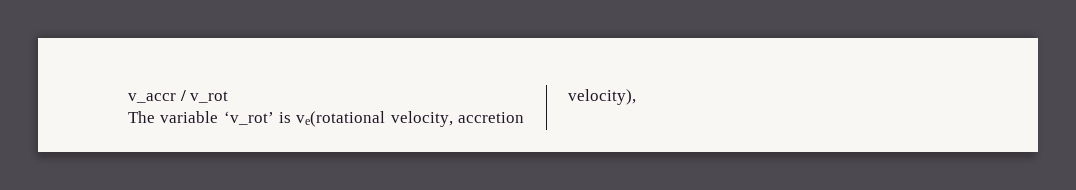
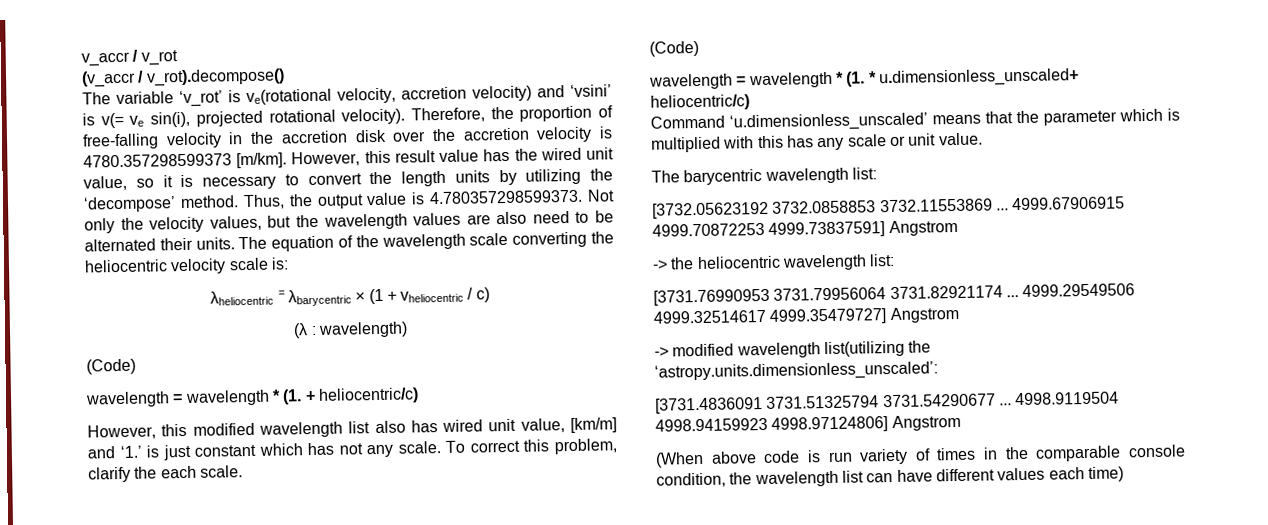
+ (v_accr / v_rot).decompose()
- The variable ‘v_rot’ is ve(rotational velocity, accretion velocity),
+ The variable ‘v_rot’ is ve(rotational velocity, accretion velocity) and ‘vsini’ is v(= ve sin(i), projected rotational velocity). Therefore, the proportion of free-falling velocity in the accretion disk over the accretion velocity is 4780.357298599373 [m/km]. However, this result value has the wired unit value, so it is necessary to convert the length units by utilizing the ‘decompose’ method. Thus, the output value is 4.780357298599373. Not only the velocity values, but the wavelength values are also need to be alternated their units. The equation of the wavelength scale converting the heliocentric velocity scale is:
+ λheliocentric = λbarycentric × (1 + vheliocentric / c)
+ (λ : wavelength)
+ (Code)
+ wavelength = wavelength * (1. + heliocentric/c)
+ However, this modified wavelength list also has wired unit value, [km/m] and ‘1.’ is just constant which has not any scale. To correct this problem, clarify the each scale.
+ (Code)
+ wavelength = wavelength * (1. * u.dimensionless_unscaled+ heliocentric/c)
+ Command ‘u.dimensionless_unscaled’ means that the parameter which is multiplied with this has any scale or unit value.
+ The barycentric wavelength list:
+ [3732.05623192 3732.0858853 3732.11553869 ... 4999.67906915 4999.70872253 4999.73837591] Angstrom
+ -> the heliocentric wavelength list:
+ [3731.76990953 3731.79956064 3731.82921174 ... 4999.29549506 4999.32514617 4999.35479727] Angstrom
+ -> modified wavelength list(utilizing the ‘astropy.units.dimensionless_unscaled’:
+ [3731.4836091 3731.51325794 3731.54290677 ... 4998.9119504 4998.94159923 4998.97124806] Angstrom
+ (When above code is run variety of times in the comparable console condition, the wavelength list can have different values each time)

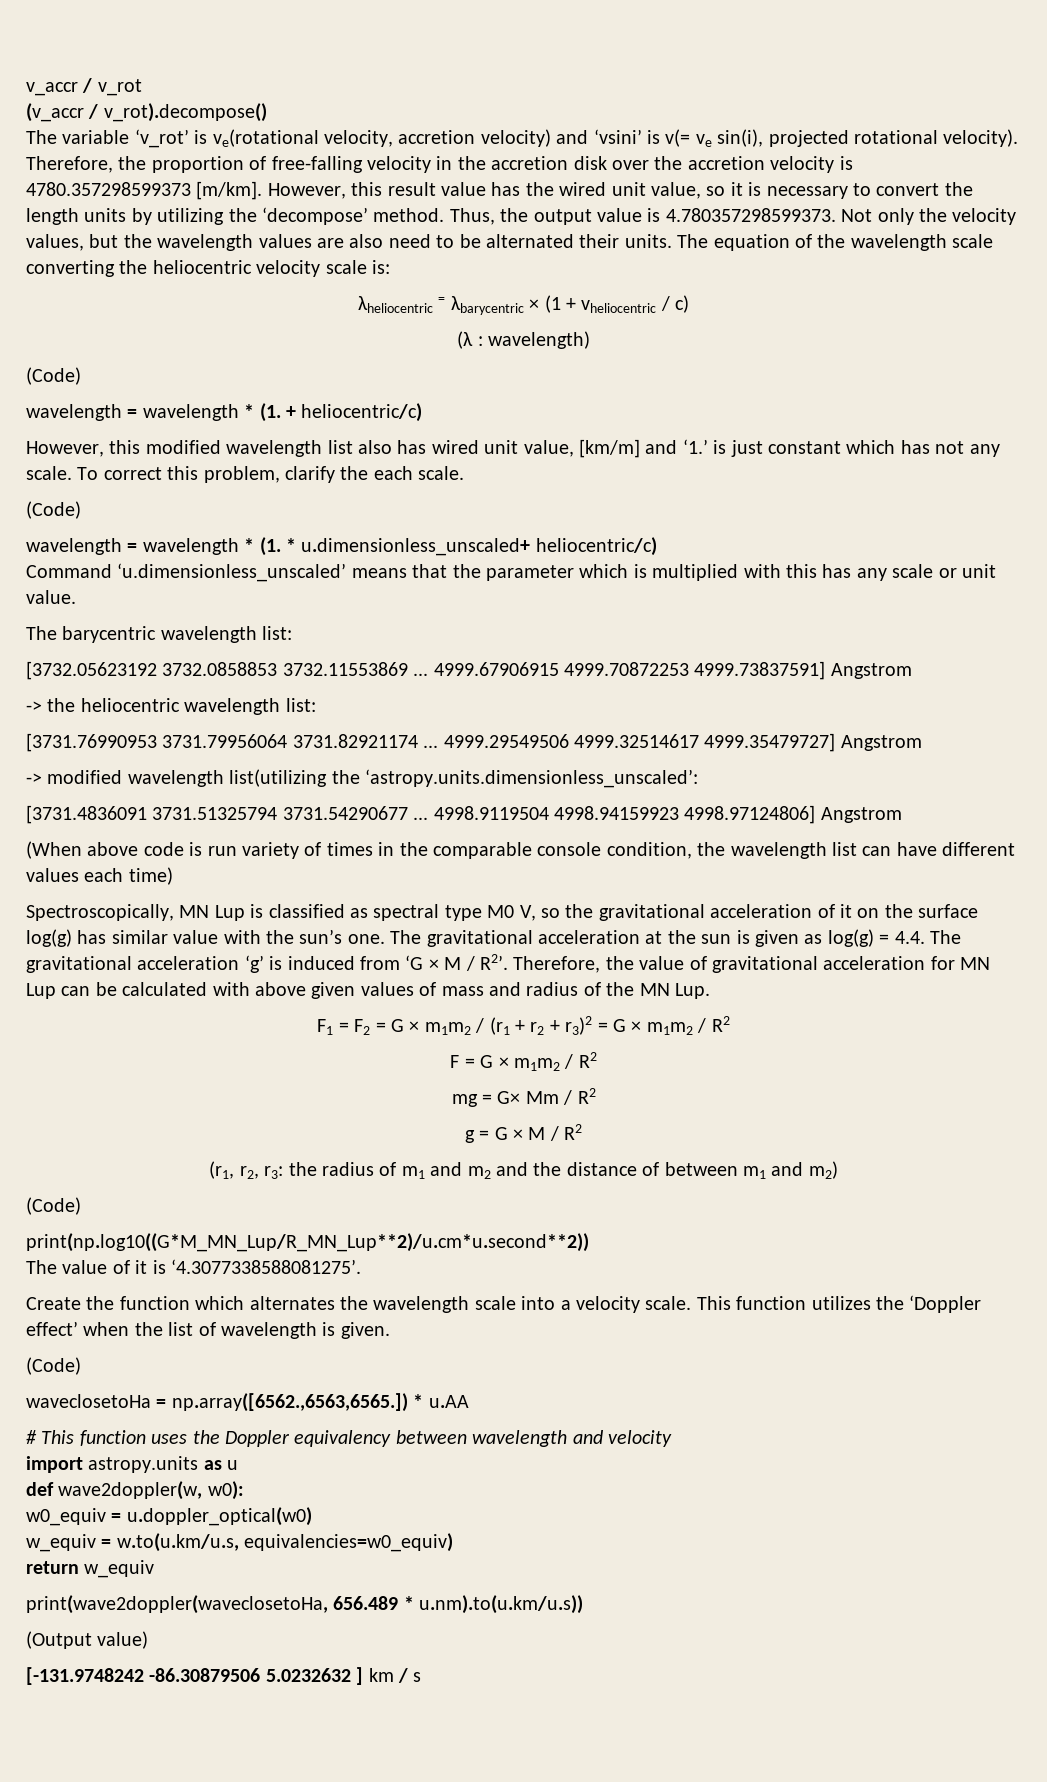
+ Spectroscopically, MN Lup is classified as spectral type M0 V, so the gravitational acceleration of it on the surface log(g) has similar value with the sun’s one. The gravitational acceleration at the sun is given as log(g) = 4.4. The gravitational acceleration ‘g’ is induced from ‘G × M / R2’. Therefore, the value of gravitational acceleration for MN Lup can be calculated with above given values of mass and radius of the MN Lup.
+ F1 = F2 = G × m1m2 / (r1 + r2 + r3)2 = G × m1m2 / R2
+ F = G × m1m2 / R2
+ mg = G× Mm / R2
+ g = G × M / R2
+ (r1, r2, r3: the radius of m1 and m2 and the distance of between m1 and m2)
+ (Code)
+ print(np.log10((G*M_MN_Lup/R_MN_Lup**2)/u.cm*u.second**2))
+ The value of it is ‘4.3077338588081275’.
+ Create the function which alternates the wavelength scale into a velocity scale. This function utilizes the ‘Doppler effect’ when the list of wavelength is given.
+ (Code)
+ waveclosetoHa = np.array([6562.,6563,6565.]) * u.AA
+ # This function uses the Doppler equivalency between wavelength and velocity
+ import astropy.units as u
+ def wave2doppler(w, w0):
+ w0_equiv = u.doppler_optical(w0)
+ w_equiv = w.to(u.km/u.s, equivalencies=w0_equiv)
+ return w_equiv
+ print(wave2doppler(waveclosetoHa, 656.489 * u.nm).to(u.km/u.s))
+ (Output value)
+ [-131.9748242 -86.30879506 5.0232632 ] km / s

